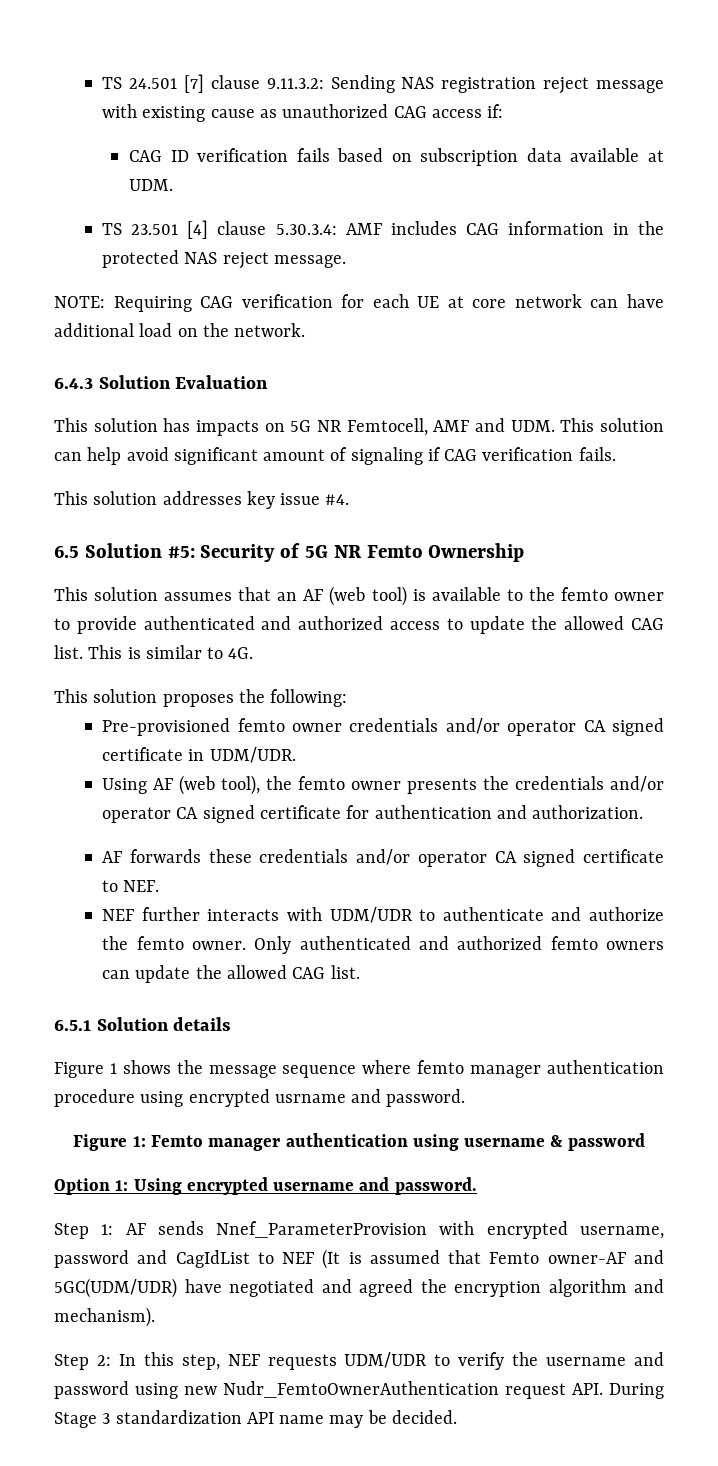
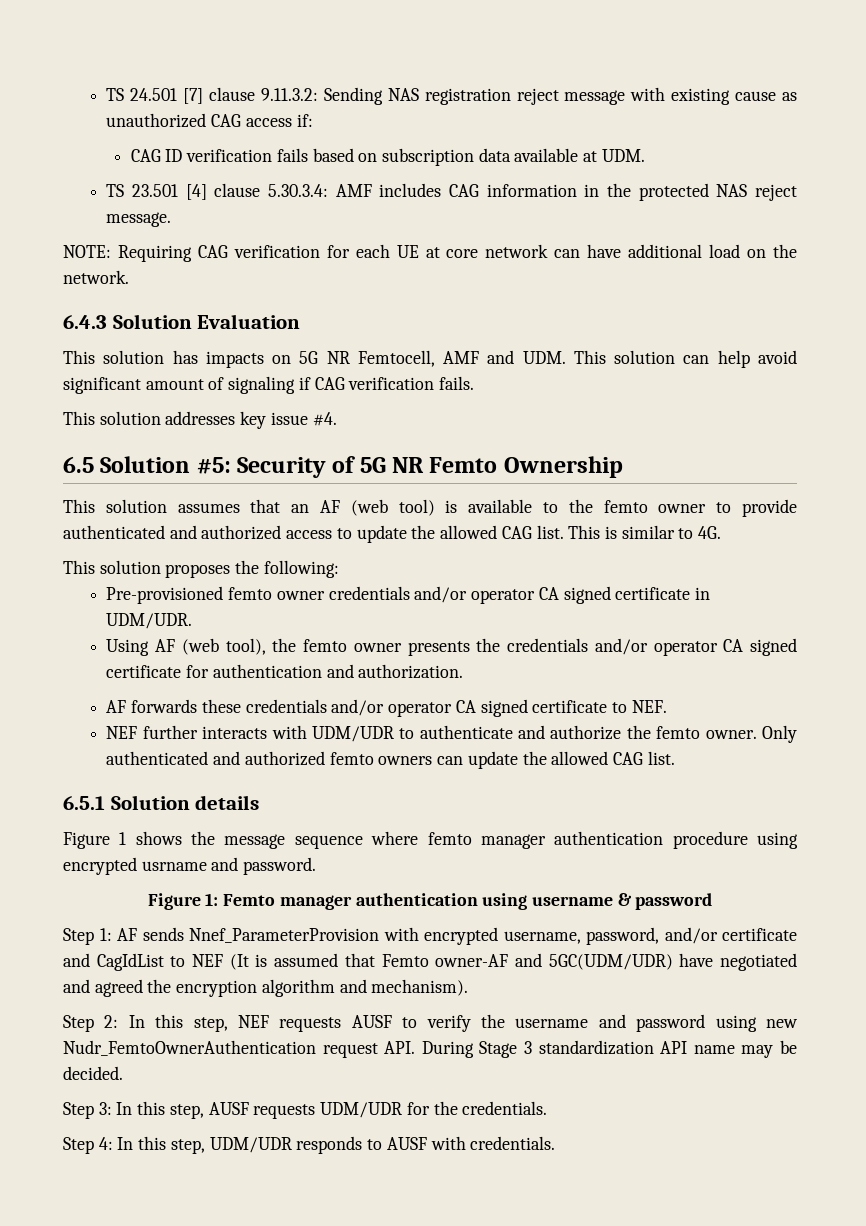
- Option 1: Using encrypted username and password.
- Step 1: AF sends Nnef_ParameterProvision with encrypted username, password and CagIdList to NEF (It is assumed that Femto owner-AF and 5GC(UDM/UDR) have negotiated and agreed the encryption algorithm and mechanism).
+ Step 1: AF sends Nnef_ParameterProvision with encrypted username, password, and/or certificate and CagIdList to NEF (It is assumed that Femto owner-AF and 5GC(UDM/UDR) have negotiated and agreed the encryption algorithm and mechanism).
- Step 2: In this step, NEF requests UDM/UDR to verify the username and password using new Nudr_FemtoOwnerAuthentication request API. During Stage 3 standardization API name may be decided.
+ Step 2: In this step, NEF requests AUSF to verify the username and password using new Nudr_FemtoOwnerAuthentication request API. During Stage 3 standardization API name may be decided.
+ Step 3: In this step, AUSF requests UDM/UDR for the credentials.
+ Step 4: In this step, UDM/UDR responds to AUSF with credentials.

